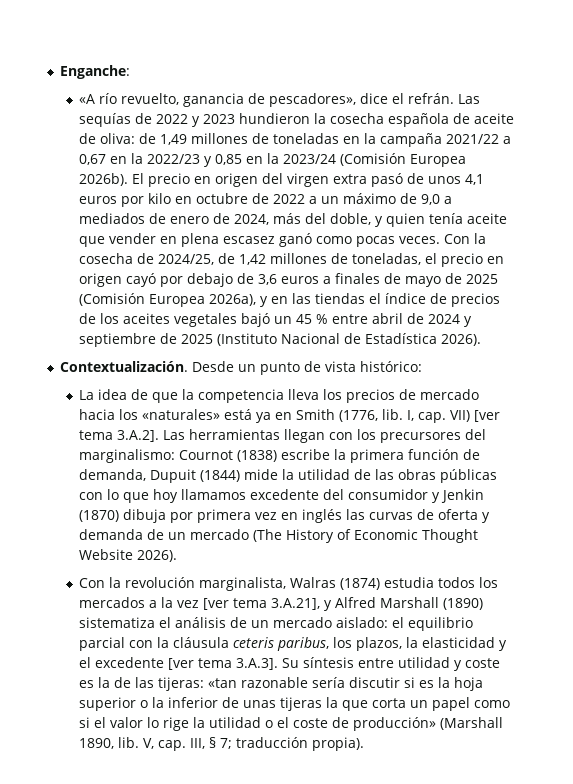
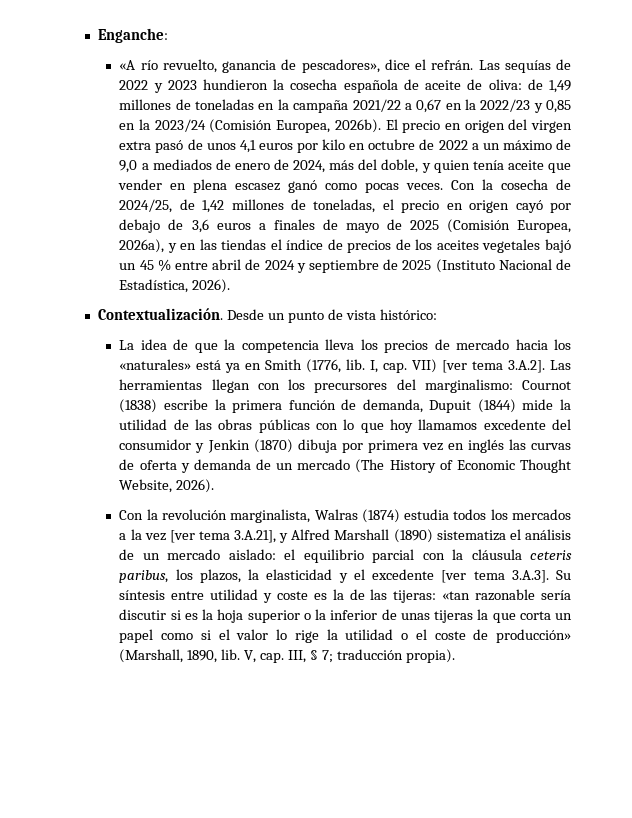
- Las sequías de 2022 y 2023 hundieron la cosecha española de aceite de oliva: de 1,49 millones de toneladas en la campaña 2021/22 a 0,67 en la 2022/23 y 0,85 en la 2023/24 (Comisión Europea 2026b).
+ Las sequías de 2022 y 2023 hundieron la cosecha española de aceite de oliva: de 1,49 millones de toneladas en la campaña 2021/22 a 0,67 en la 2022/23 y 0,85 en la 2023/24 (Comisión Europea, 2026b).
- Con la cosecha de 2024/25, de 1,42 millones de toneladas, el precio en origen cayó por debajo de 3,6 euros a finales de mayo de 2025 (Comisión Europea 2026a), y en las tiendas el índice de precios de los aceites vegetales bajó un 45 % entre abril de 2024 y septiembre de 2025 (Instituto Nacional de Estadística 2026).
+ Con la cosecha de 2024/25, de 1,42 millones de toneladas, el precio en origen cayó por debajo de 3,6 euros a finales de mayo de 2025 (Comisión Europea, 2026a), y en las tiendas el índice de precios de los aceites vegetales bajó un 45 % entre abril de 2024 y septiembre de 2025 (Instituto Nacional de Estadística, 2026).
- Cournot (1838) escribe la primera función de demanda, Dupuit (1844) mide la utilidad de las obras públicas con lo que hoy llamamos excedente del consumidor y Jenkin (1870) dibuja por primera vez en inglés las curvas de oferta y demanda de un mercado (The History of Economic Thought Website 2026).
+ Cournot (1838) escribe la primera función de demanda, Dupuit (1844) mide la utilidad de las obras públicas con lo que hoy llamamos excedente del consumidor y Jenkin (1870) dibuja por primera vez en inglés las curvas de oferta y demanda de un mercado (The History of Economic Thought Website, 2026).
- «tan razonable sería discutir si es la hoja superior o la inferior de unas tijeras la que corta un papel como si el valor lo rige la utilidad o el coste de producción» (Marshall 1890, lib.
+ «tan razonable sería discutir si es la hoja superior o la inferior de unas tijeras la que corta un papel como si el valor lo rige la utilidad o el coste de producción» (Marshall, 1890, lib.

